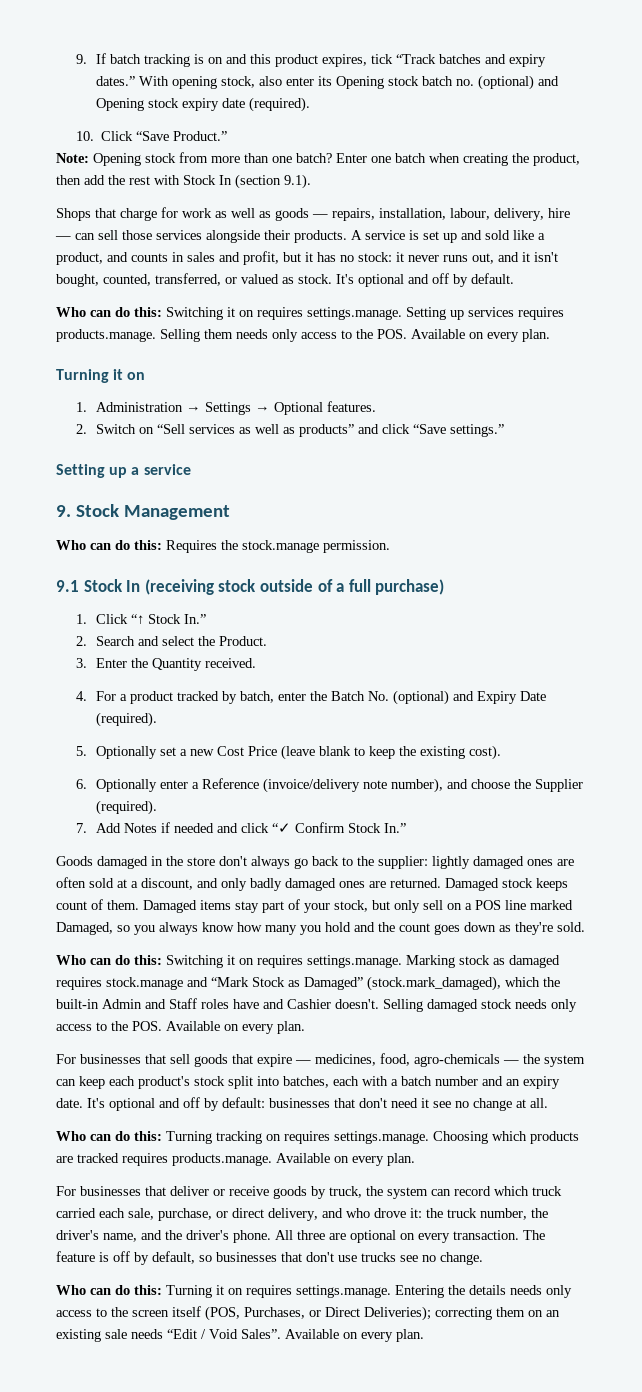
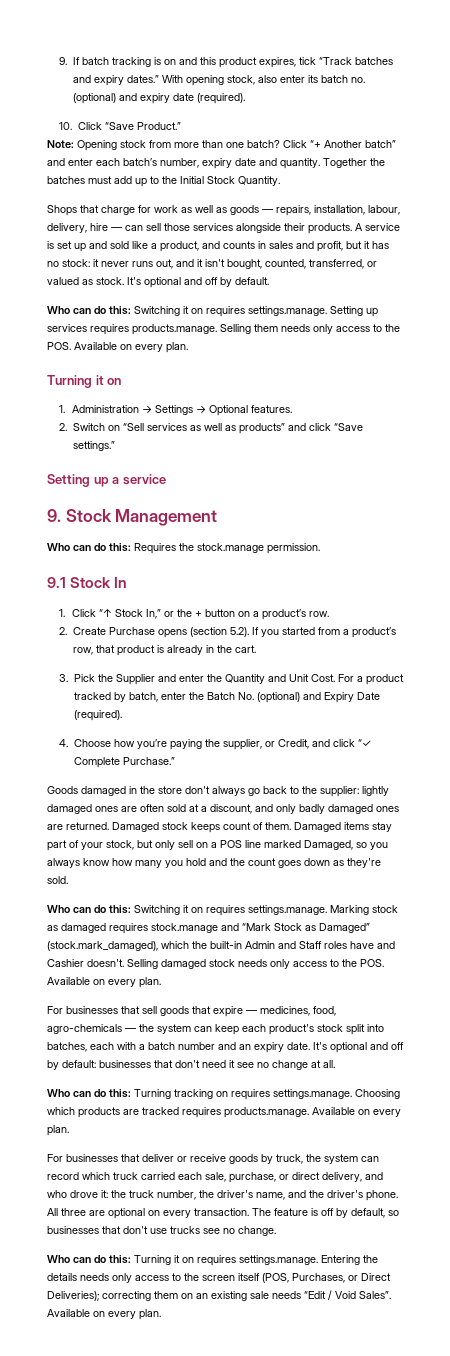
- With opening stock, also enter its Opening stock batch no. (optional) and Opening stock expiry date (required).
+ With opening stock, also enter its batch no. (optional) and expiry date (required).
- Enter one batch when creating the product, then add the rest with Stock In (section 9.1).
+ Click “+ Another batch” and enter each batch’s number, expiry date and quantity. Together the batches must add up to the Initial Stock Quantity.
- 9.1 Stock In (receiving stock outside of a full purchase)
- 1. Click “↑ Stock In.”
- 2. Search and select the Product.
- 3. Enter the Quantity received.
- 4. For a product tracked by batch, enter the Batch No. (optional) and Expiry Date (required).
+ 9.1 Stock In
+ 1. Click “↑ Stock In,” or the + button on a product’s row.
+ 2. Create Purchase opens (section 5.2). If you started from a product’s row, that product is already in the cart.
+ 3. Pick the Supplier and enter the Quantity and Unit Cost. For a product tracked by batch, enter the Batch No. (optional) and Expiry Date (required).
- 5. Optionally set a new Cost Price (leave blank to keep the existing cost).
- 6. Optionally enter a Reference (invoice/delivery note number), and choose the Supplier (required).
- 7. Add Notes if needed and click “✓ Confirm Stock In.”
+ 4. Choose how you’re paying the supplier, or Credit, and click “✓ Complete Purchase.”

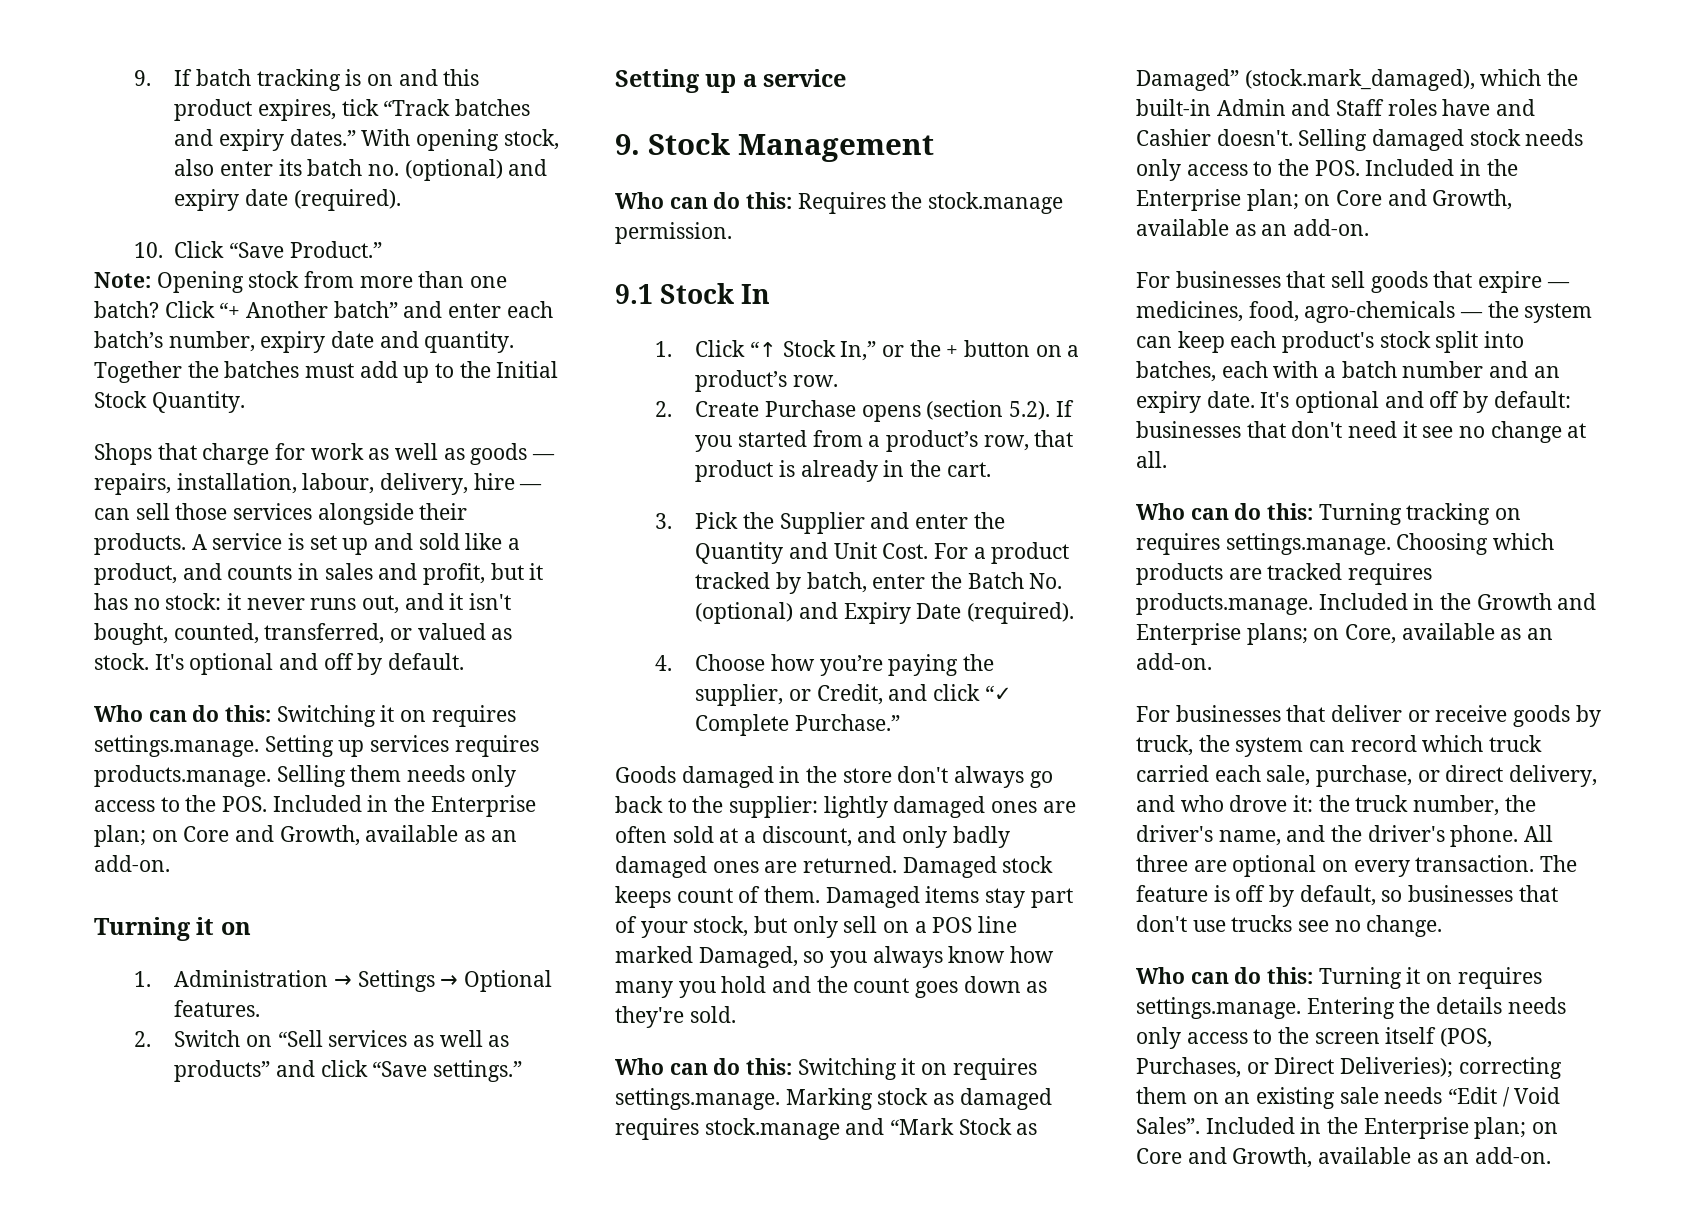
- Who can do this: Switching it on requires settings.manage. Setting up services requires products.manage. Selling them needs only access to the POS. Available on every plan.
+ Who can do this: Switching it on requires settings.manage. Setting up services requires products.manage. Selling them needs only access to the POS. Included in the Enterprise plan; on Core and Growth, available as an add-on.
- Selling damaged stock needs only access to the POS. Available on every plan.
+ Selling damaged stock needs only access to the POS. Included in the Enterprise plan; on Core and Growth, available as an add-on.
- Who can do this: Turning tracking on requires settings.manage. Choosing which products are tracked requires products.manage. Available on every plan.
+ Who can do this: Turning tracking on requires settings.manage. Choosing which products are tracked requires products.manage. Included in the Growth and Enterprise plans; on Core, available as an add-on.
- Who can do this: Turning it on requires settings.manage. Entering the details needs only access to the screen itself (POS, Purchases, or Direct Deliveries); correcting them on an existing sale needs “Edit / Void Sales”. Available on every plan.
+ Who can do this: Turning it on requires settings.manage. Entering the details needs only access to the screen itself (POS, Purchases, or Direct Deliveries); correcting them on an existing sale needs “Edit / Void Sales”. Included in the Enterprise plan; on Core and Growth, available as an add-on.

